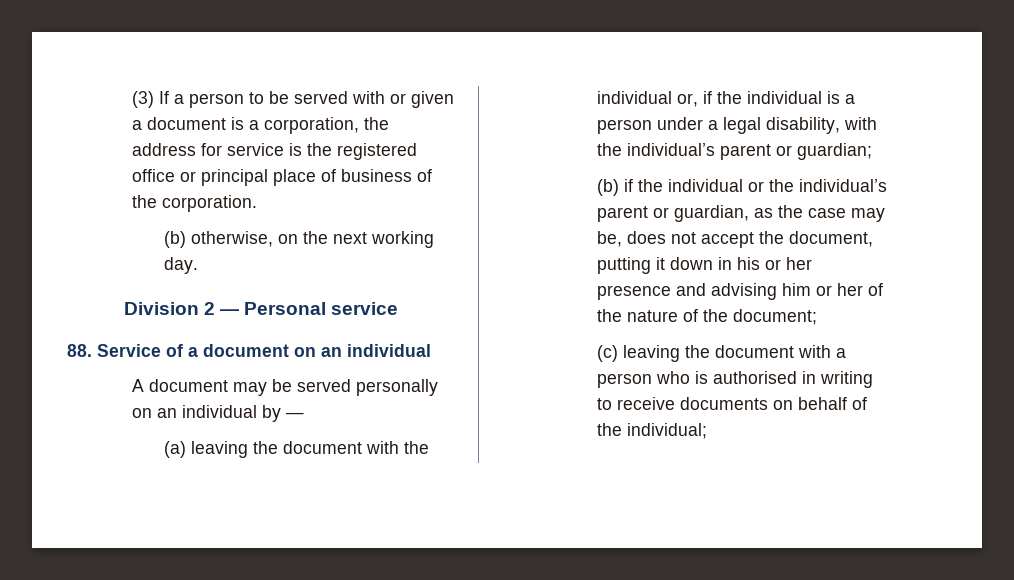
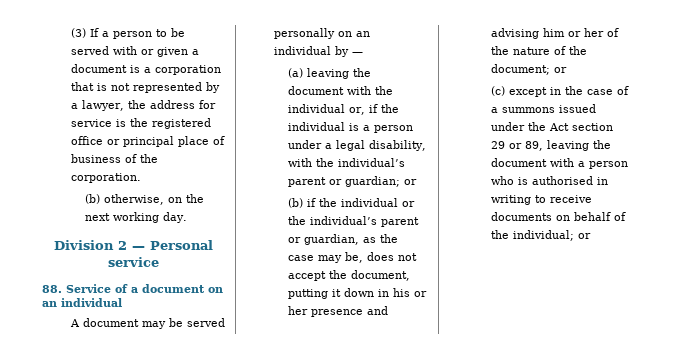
- (3) If a person to be served with or given a document is a corporation, the address for service is the registered office or principal place of business of the corporation.
+ (3) If a person to be served with or given a document is a corporation that is not represented by a lawyer, the address for service is the registered office or principal place of business of the corporation.
- (a) leaving the document with the individual or, if the individual is a person under a legal disability, with the individual’s parent or guardian;
+ (a) leaving the document with the individual or, if the individual is a person under a legal disability, with the individual’s parent or guardian; or
- (b) if the individual or the individual’s parent or guardian, as the case may be, does not accept the document, putting it down in his or her presence and advising him or her of the nature of the document;
+ (b) if the individual or the individual’s parent or guardian, as the case may be, does not accept the document, putting it down in his or her presence and advising him or her of the nature of the document; or
- (c) leaving the document with a person who is authorised in writing to receive documents on behalf of the individual;
+ (c) except in the case of a summons issued under the Act section 29 or 89, leaving the document with a person who is authorised in writing to receive documents on behalf of the individual; or

